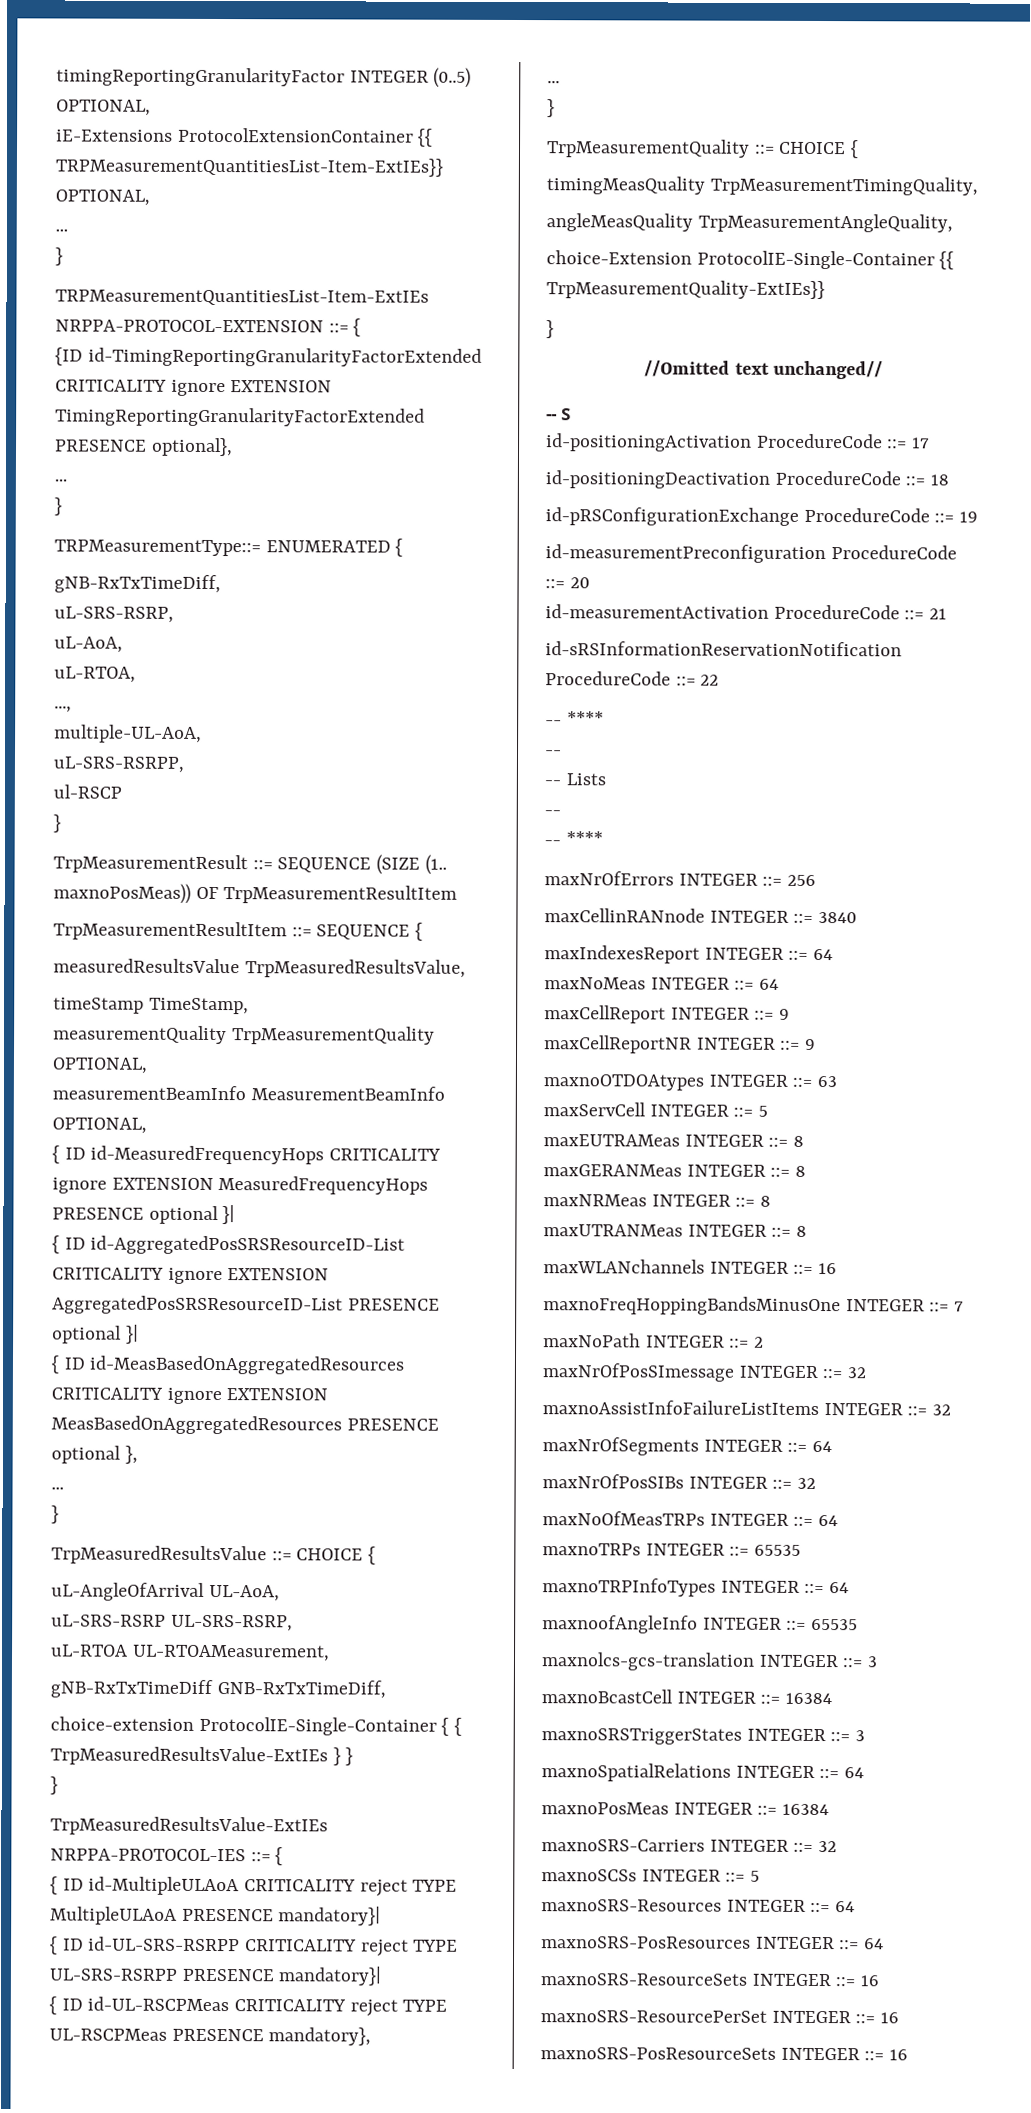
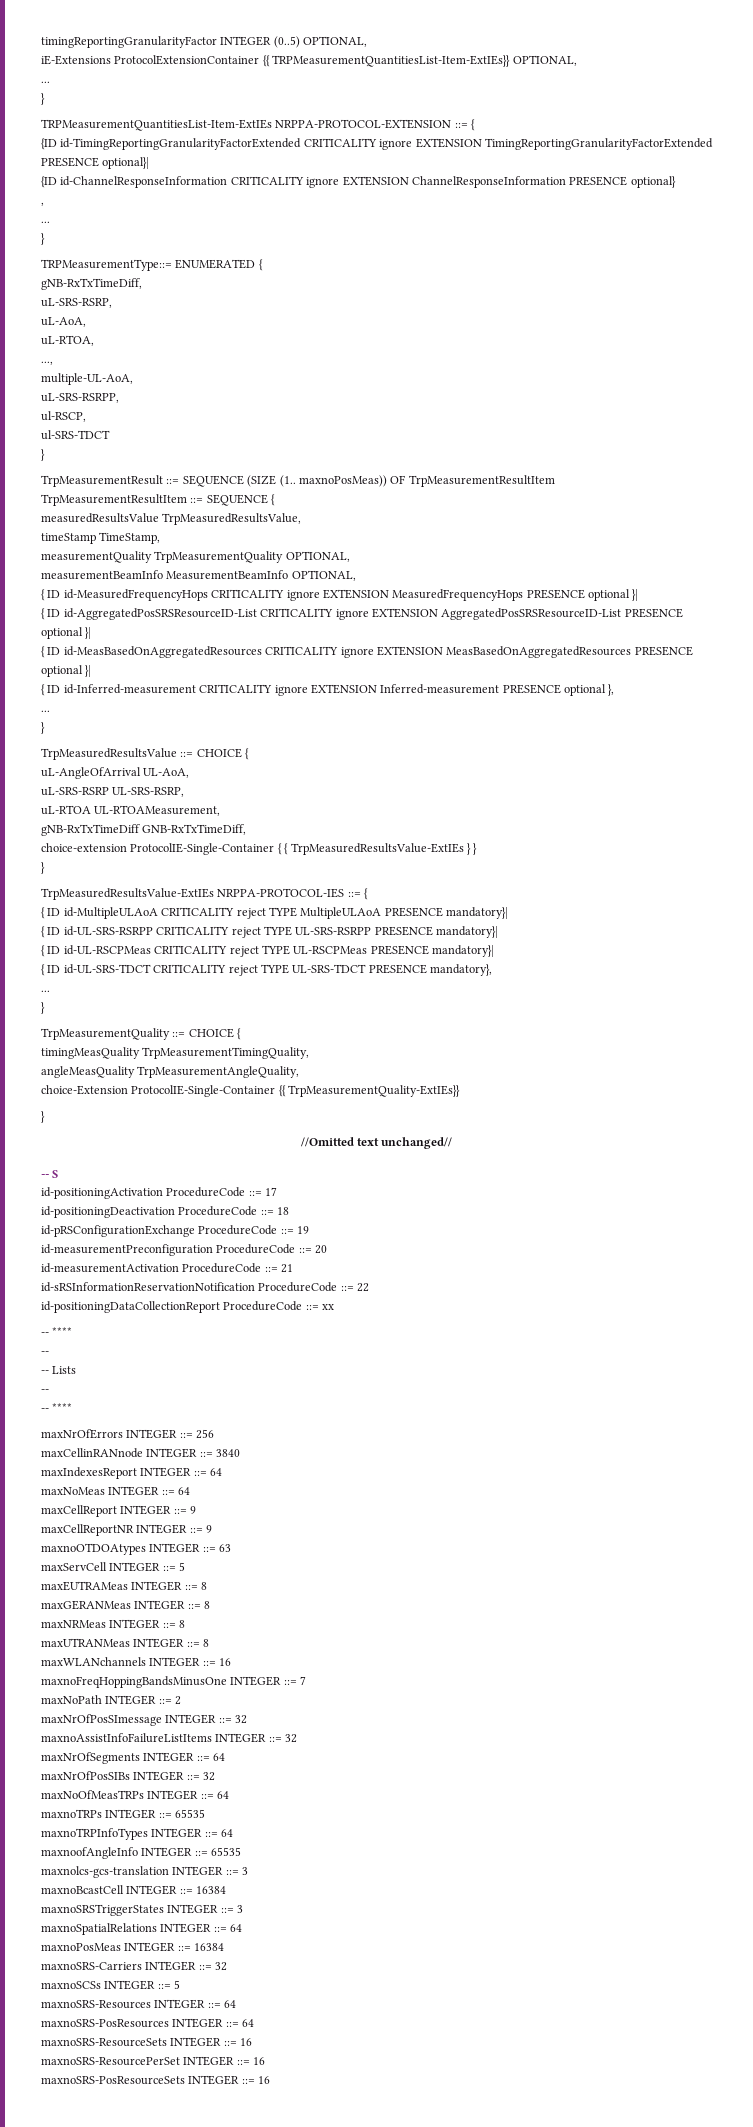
- {ID id-TimingReportingGranularityFactorExtended CRITICALITY ignore EXTENSION TimingReportingGranularityFactorExtended PRESENCE optional},
+ {ID id-TimingReportingGranularityFactorExtended CRITICALITY ignore EXTENSION TimingReportingGranularityFactorExtended PRESENCE optional}|
+ {ID id-ChannelResponseInformation CRITICALITY ignore EXTENSION ChannelResponseInformation PRESENCE optional}
+ ,
- ul-RSCP
+ ul-RSCP,
+ ul-SRS-TDCT
- { ID id-MeasBasedOnAggregatedResources CRITICALITY ignore EXTENSION MeasBasedOnAggregatedResources PRESENCE optional },
+ { ID id-MeasBasedOnAggregatedResources CRITICALITY ignore EXTENSION MeasBasedOnAggregatedResources PRESENCE optional }|
+ { ID id-Inferred-measurement CRITICALITY ignore EXTENSION Inferred-measurement PRESENCE optional },
- { ID id-UL-RSCPMeas CRITICALITY reject TYPE UL-RSCPMeas PRESENCE mandatory},
+ { ID id-UL-RSCPMeas CRITICALITY reject TYPE UL-RSCPMeas PRESENCE mandatory}|
+ { ID id-UL-SRS-TDCT CRITICALITY reject TYPE UL-SRS-TDCT PRESENCE mandatory},
+ id-positioningDataCollectionReport ProcedureCode ::= xx

